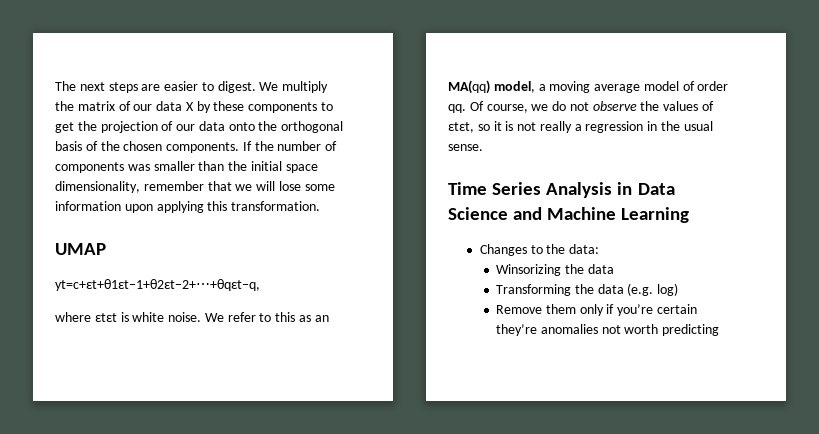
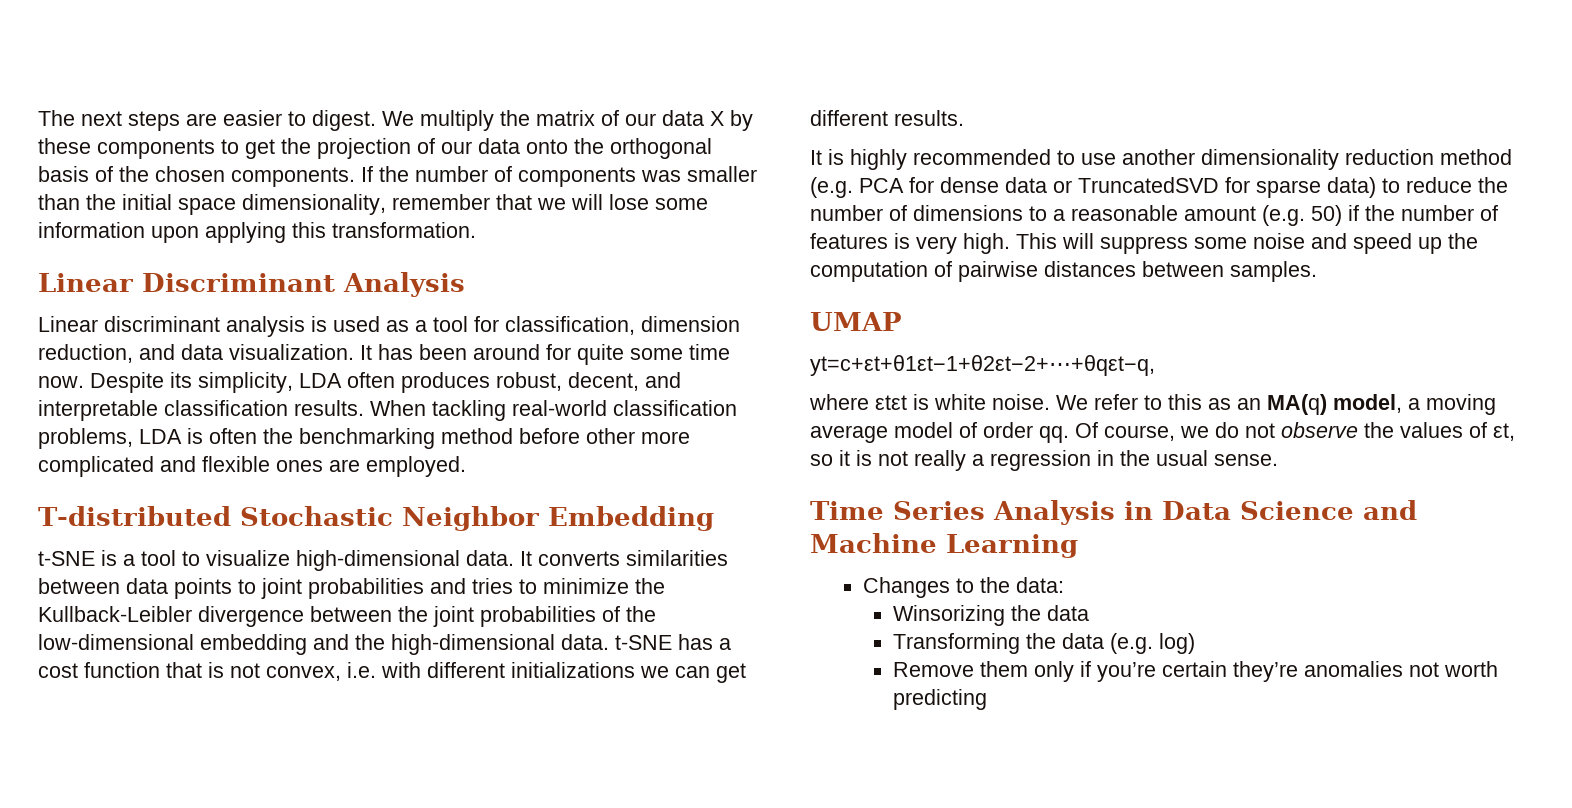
+ Linear Discriminant Analysis
+ Linear discriminant analysis is used as a tool for classification, dimension reduction, and data visualization. It has been around for quite some time now. Despite its simplicity, LDA often produces robust, decent, and interpretable classification results. When tackling real-world classification problems, LDA is often the benchmarking method before other more complicated and flexible ones are employed.
+ T-distributed Stochastic Neighbor Embedding
+ t-SNE is a tool to visualize high-dimensional data. It converts similarities between data points to joint probabilities and tries to minimize the Kullback-Leibler divergence between the joint probabilities of the low-dimensional embedding and the high-dimensional data. t-SNE has a cost function that is not convex, i.e. with different initializations we can get different results.
+ It is highly recommended to use another dimensionality reduction method (e.g. PCA for dense data or TruncatedSVD for sparse data) to reduce the number of dimensions to a reasonable amount (e.g. 50) if the number of features is very high. This will suppress some noise and speed up the computation of pairwise distances between samples.
- We refer to this as an MA(qq) model, a moving average model of order qq.
+ We refer to this as an MA(q) model, a moving average model of order qq.
- Of course, we do not observe the values of εtεt, so it is not really a regression in the usual sense.
+ Of course, we do not observe the values of εt, so it is not really a regression in the usual sense.

